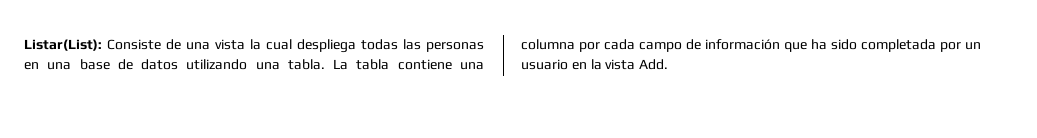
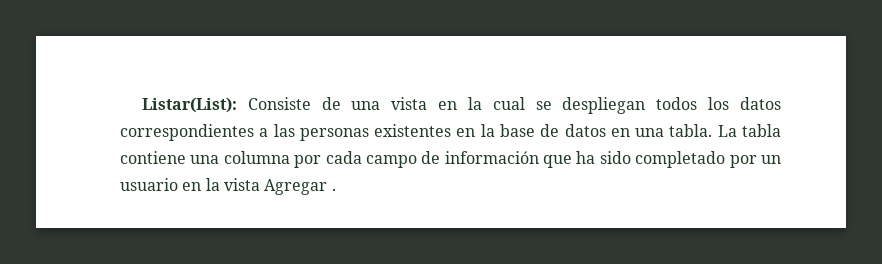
- Listar(List): Consiste de una vista la cual despliega todas las personas en una base de datos utilizando una tabla.
+ Listar(List): Consiste de una vista en la cual se despliegan todos los datos correspondientes a las personas existentes en la base de datos en una tabla.
- La tabla contiene una columna por cada campo de información que ha sido completada por un usuario en la vista Add.
+ La tabla contiene una columna por cada campo de información que ha sido completado por un usuario en la vista Agregar .

